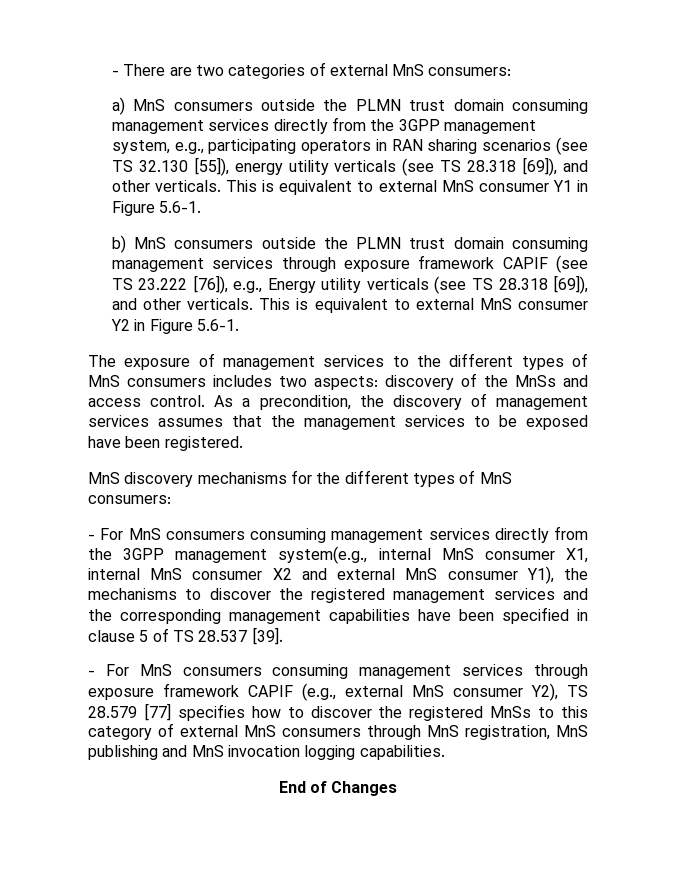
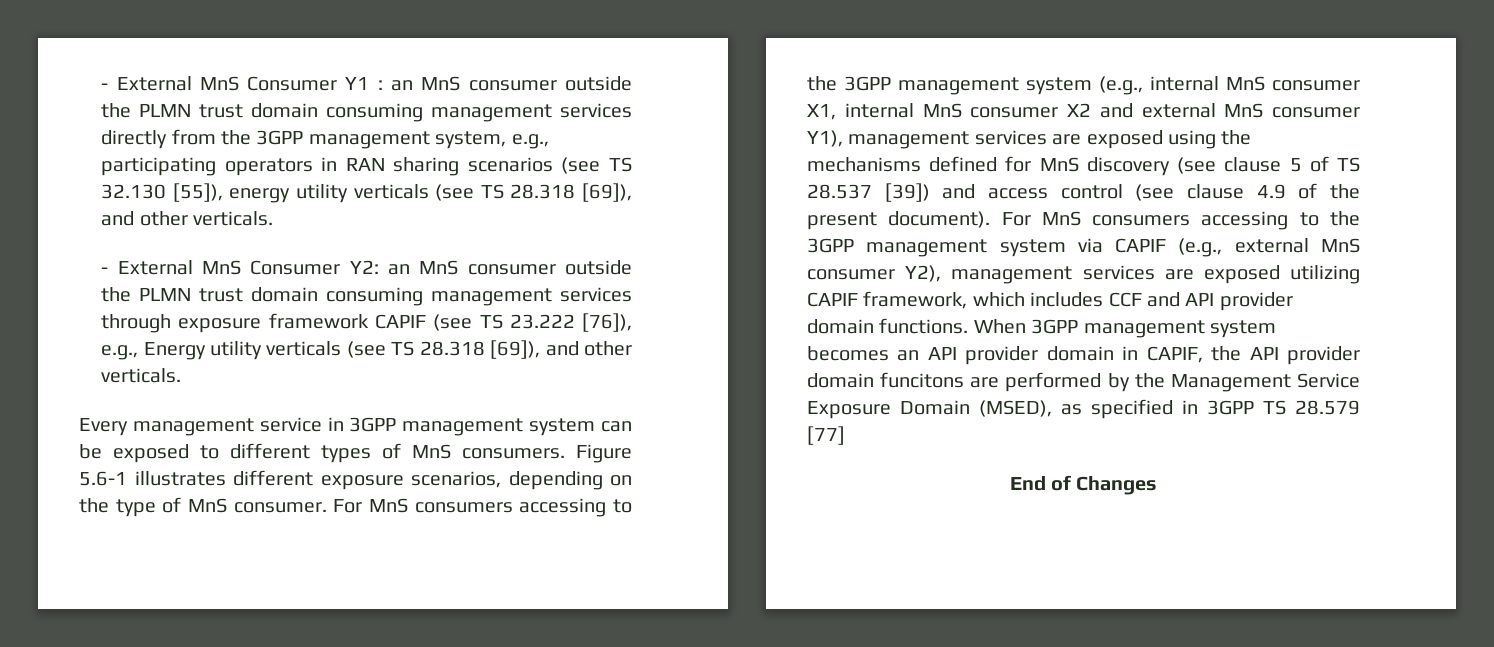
- - There are two categories of external MnS consumers:
- a) MnS consumers outside the PLMN trust domain consuming management services directly from the 3GPP management system, e.g., participating operators in RAN sharing scenarios (see TS 32.130 [55]), energy utility verticals (see TS 28.318 [69]), and other verticals. This is equivalent to external MnS consumer Y1 in Figure 5.6-1.
- b) MnS consumers outside the PLMN trust domain consuming management services through exposure framework CAPIF (see TS 23.222 [76]), e.g., Energy utility verticals (see TS 28.318 [69]), and other verticals. This is equivalent to external MnS consumer Y2 in Figure 5.6-1.
- The exposure of management services to the different types of MnS consumers includes two aspects: discovery of the MnSs and access control. As a precondition, the discovery of management services assumes that the management services to be exposed have been registered.
- MnS discovery mechanisms for the different types of MnS consumers:
- - For MnS consumers consuming management services directly from the 3GPP management system(e.g., internal MnS consumer X1, internal MnS consumer X2 and external MnS consumer Y1), the mechanisms to discover the registered management services and the corresponding management capabilities have been specified in clause 5 of TS 28.537 [39].
- - For MnS consumers consuming management services through exposure framework CAPIF (e.g., external MnS consumer Y2), TS 28.579 [77] specifies how to discover the registered MnSs to this category of external MnS consumers through MnS registration, MnS publishing and MnS invocation logging capabilities.
+ - External MnS Consumer Y1 : an MnS consumer outside the PLMN trust domain consuming management services directly from the 3GPP management system, e.g., participating operators in RAN sharing scenarios (see TS 32.130 [55]), energy utility verticals (see TS 28.318 [69]), and other verticals.
+ - External MnS Consumer Y2: an MnS consumer outside the PLMN trust domain consuming management services through exposure framework CAPIF (see TS 23.222 [76]), e.g., Energy utility verticals (see TS 28.318 [69]), and other verticals.
+ Every management service in 3GPP management system can be exposed to different types of MnS consumers. Figure 5.6-1 illustrates different exposure scenarios, depending on the type of MnS consumer. For MnS consumers accessing to the 3GPP management system (e.g., internal MnS consumer X1, internal MnS consumer X2 and external MnS consumer Y1), management services are exposed using the mechanisms defined for MnS discovery (see clause 5 of TS 28.537 [39]) and access control (see clause 4.9 of the present document). For MnS consumers accessing to the 3GPP management system via CAPIF (e.g., external MnS consumer Y2), management services are exposed utilizing CAPIF framework, which includes CCF and API provider domain functions. When 3GPP management system becomes an API provider domain in CAPIF, the API provider domain funcitons are performed by the Management Service Exposure Domain (MSED), as specified in 3GPP TS 28.579 [77]

